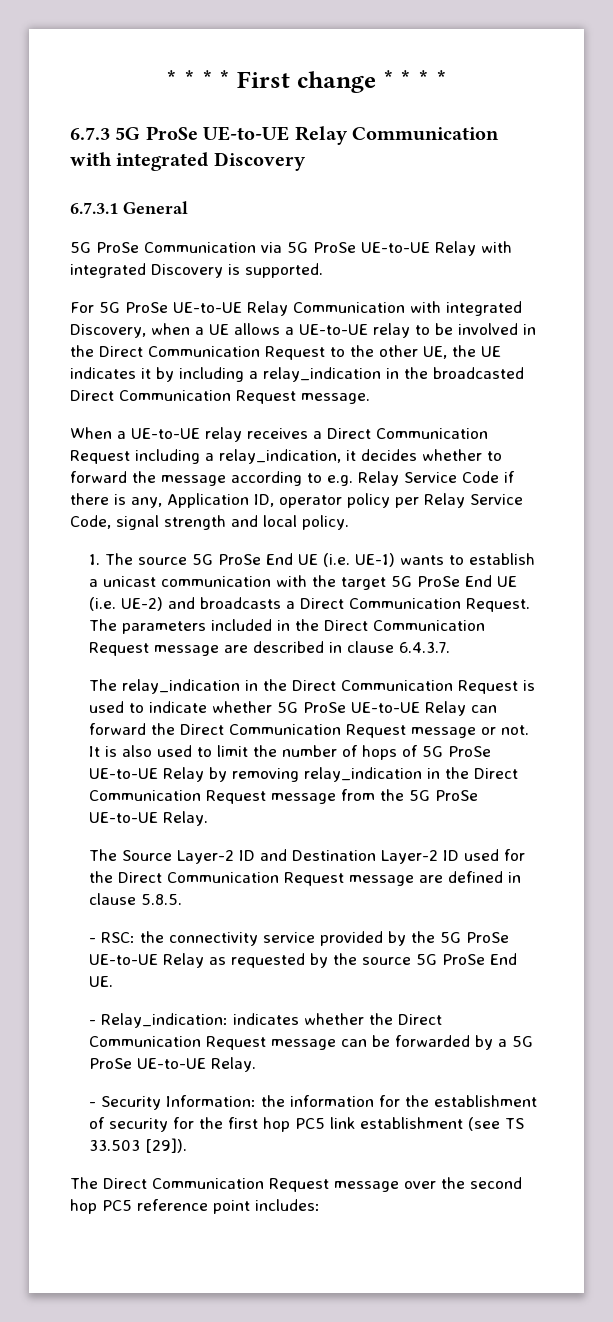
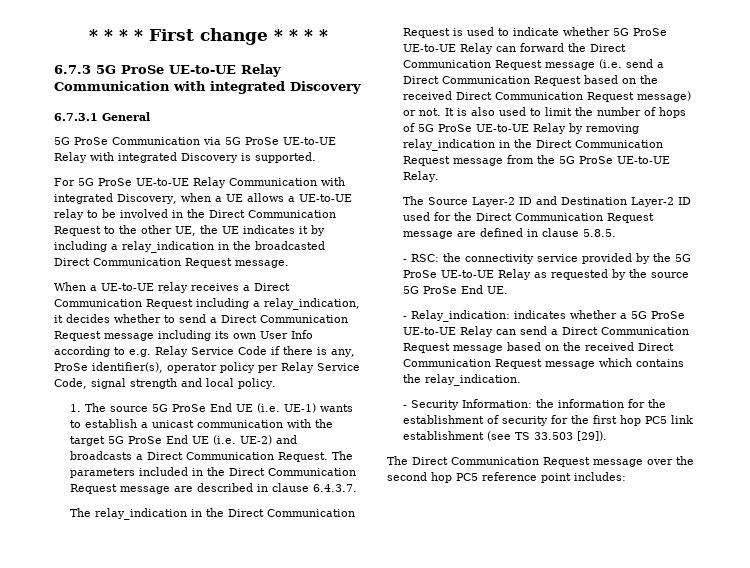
- When a UE-to-UE relay receives a Direct Communication Request including a relay_indication, it decides whether to forward the message according to e.g. Relay Service Code if there is any, Application ID, operator policy per Relay Service Code, signal strength and local policy.
+ When a UE-to-UE relay receives a Direct Communication Request including a relay_indication, it decides whether to send a Direct Communication Request message including its own User Info according to e.g. Relay Service Code if there is any, ProSe identifier(s), operator policy per Relay Service Code, signal strength and local policy.
- The relay_indication in the Direct Communication Request is used to indicate whether 5G ProSe UE-to-UE Relay can forward the Direct Communication Request message or not.
+ The relay_indication in the Direct Communication Request is used to indicate whether 5G ProSe UE-to-UE Relay can forward the Direct Communication Request message (i.e. send a Direct Communication Request based on the received Direct Communication Request message) or not.
- - Relay_indication: indicates whether the Direct Communication Request message can be forwarded by a 5G ProSe UE-to-UE Relay.
+ - Relay_indication: indicates whether a 5G ProSe UE-to-UE Relay can send a Direct Communication Request message based on the received Direct Communication Request message which contains the relay_indication.

